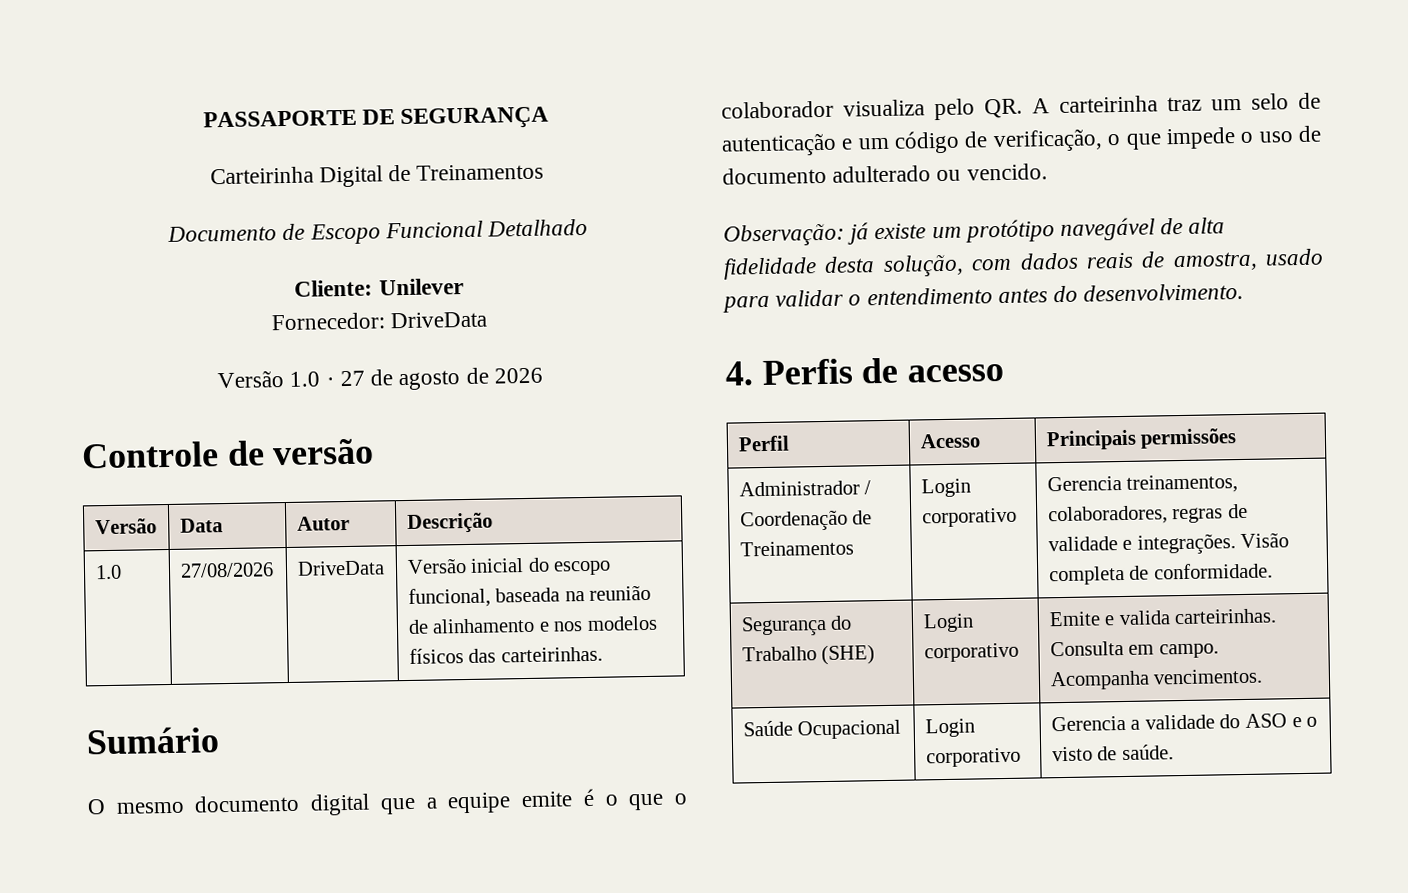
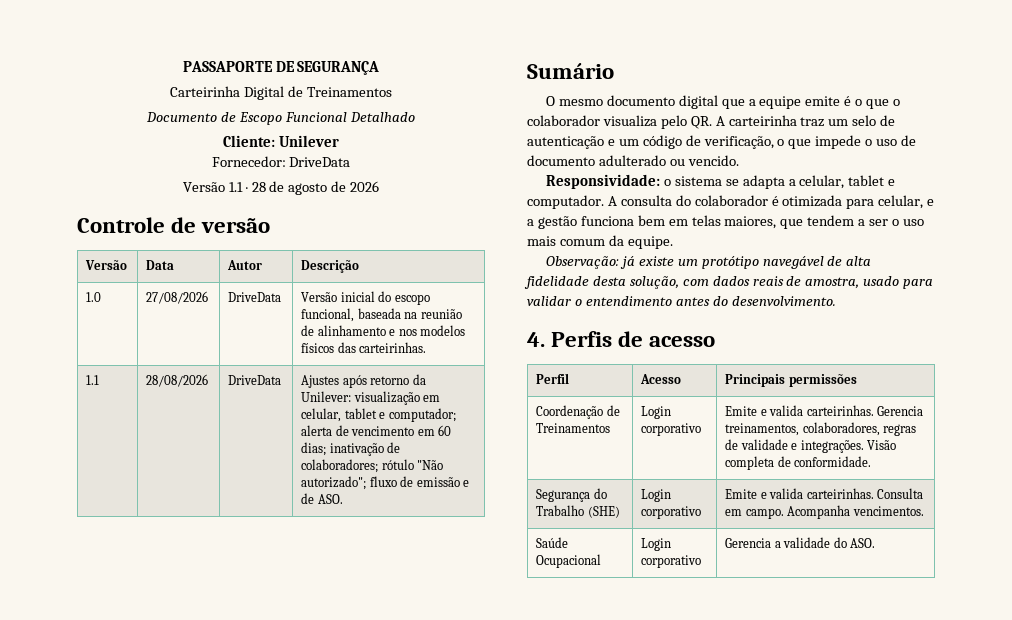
- Versão 1.0 · 27 de agosto de 2026
+ Versão 1.1 · 28 de agosto de 2026
+ 1.1 | 28/08/2026 | DriveData | Ajustes após retorno da Unilever: visualização em celular, tablet e computador; alerta de vencimento em 60 dias; inativação de colaboradores; rótulo "Não autorizado"; fluxo de emissão e de ASO.
+ Responsividade: o sistema se adapta a celular, tablet e computador. A consulta do colaborador é otimizada para celular, e a gestão funciona bem em telas maiores, que tendem a ser o uso mais comum da equipe.
- Administrador / Coordenação de Treinamentos | Login corporativo | Gerencia treinamentos, colaboradores, regras de validade e integrações. Visão completa de conformidade.
+ Coordenação de Treinamentos | Login corporativo | Emite e valida carteirinhas. Gerencia treinamentos, colaboradores, regras de validade e integrações. Visão completa de conformidade.
- Saúde Ocupacional | Login corporativo | Gerencia a validade do ASO e o visto de saúde.
+ Saúde Ocupacional | Login corporativo | Gerencia a validade do ASO.

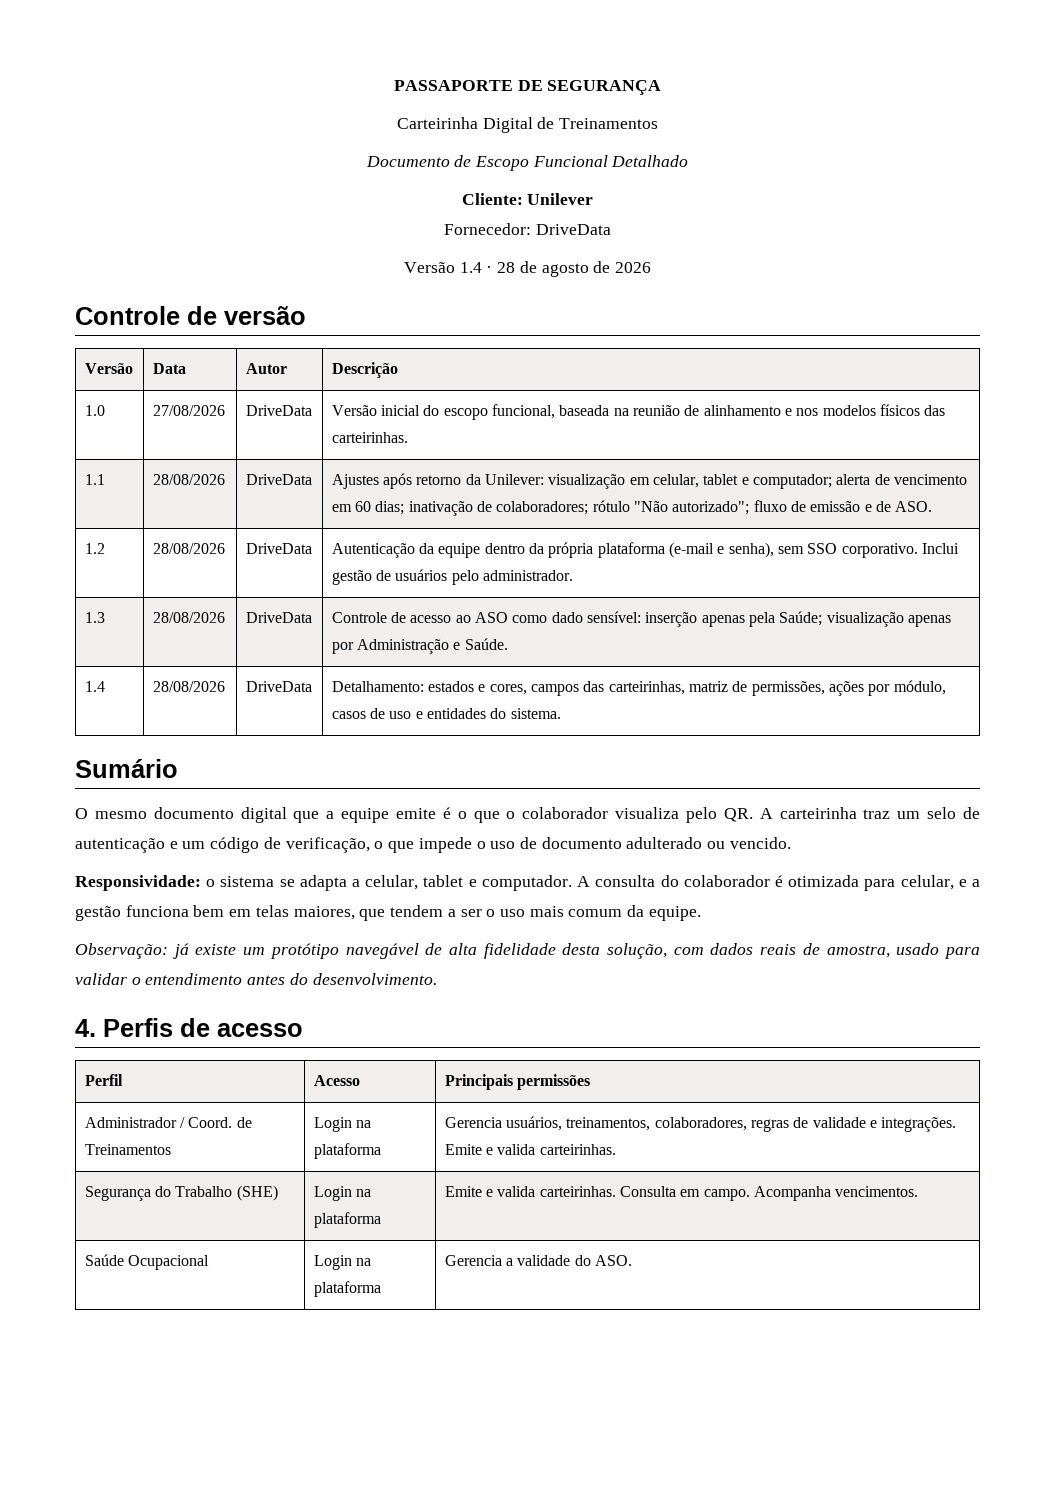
- Versão 1.1 · 28 de agosto de 2026
+ Versão 1.4 · 28 de agosto de 2026
+ 1.2 | 28/08/2026 | DriveData | Autenticação da equipe dentro da própria plataforma (e-mail e senha), sem SSO corporativo. Inclui gestão de usuários pelo administrador.
+ 1.3 | 28/08/2026 | DriveData | Controle de acesso ao ASO como dado sensível: inserção apenas pela Saúde; visualização apenas por Administração e Saúde.
+ 1.4 | 28/08/2026 | DriveData | Detalhamento: estados e cores, campos das carteirinhas, matriz de permissões, ações por módulo, casos de uso e entidades do sistema.
- Coordenação de Treinamentos | Login corporativo | Emite e valida carteirinhas. Gerencia treinamentos, colaboradores, regras de validade e integrações. Visão completa de conformidade.
+ Administrador / Coord. de Treinamentos | Login na plataforma | Gerencia usuários, treinamentos, colaboradores, regras de validade e integrações. Emite e valida carteirinhas.
- Segurança do Trabalho (SHE) | Login corporativo | Emite e valida carteirinhas. Consulta em campo. Acompanha vencimentos.
+ Segurança do Trabalho (SHE) | Login na plataforma | Emite e valida carteirinhas. Consulta em campo. Acompanha vencimentos.
- Saúde Ocupacional | Login corporativo | Gerencia a validade do ASO.
+ Saúde Ocupacional | Login na plataforma | Gerencia a validade do ASO.

